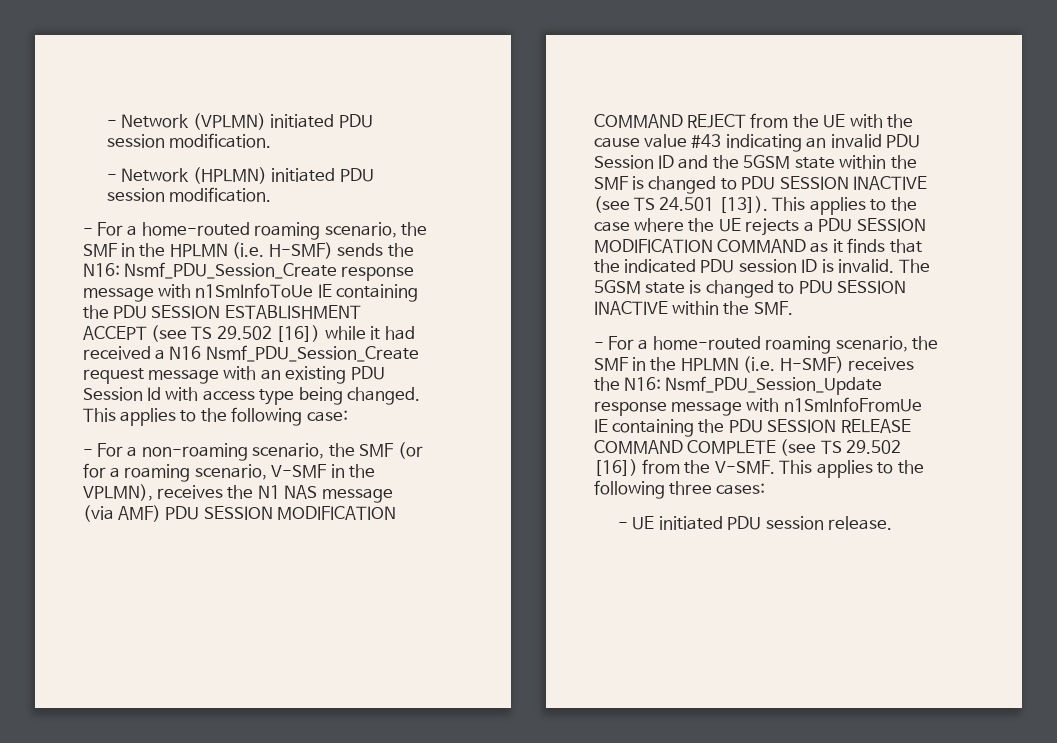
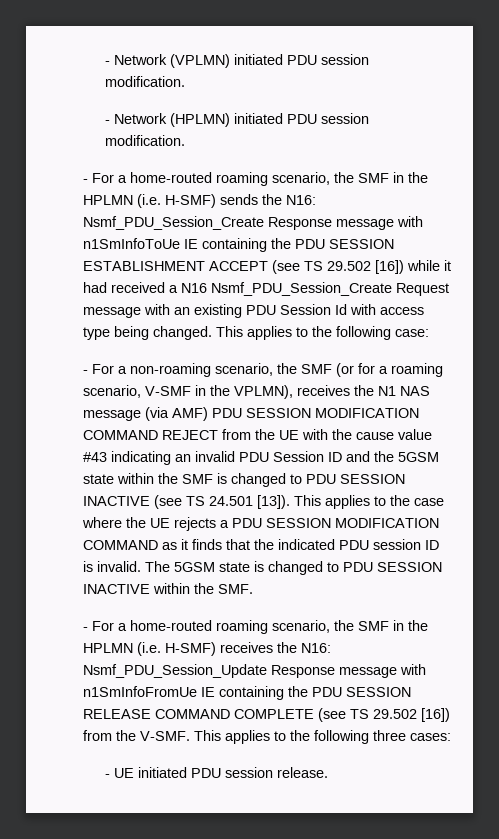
- - For a home-routed roaming scenario, the SMF in the HPLMN (i.e. H-SMF) sends the N16: Nsmf_PDU_Session_Create response message with n1SmInfoToUe IE containing the PDU SESSION ESTABLISHMENT ACCEPT (see TS 29.502 [16]) while it had received a N16 Nsmf_PDU_Session_Create request message with an existing PDU Session Id with access type being changed.
+ - For a home-routed roaming scenario, the SMF in the HPLMN (i.e. H-SMF) sends the N16: Nsmf_PDU_Session_Create Response message with n1SmInfoToUe IE containing the PDU SESSION ESTABLISHMENT ACCEPT (see TS 29.502 [16]) while it had received a N16 Nsmf_PDU_Session_Create Request message with an existing PDU Session Id with access type being changed.
- - For a home-routed roaming scenario, the SMF in the HPLMN (i.e. H-SMF) receives the N16: Nsmf_PDU_Session_Update response message with n1SmInfoFromUe IE containing the PDU SESSION RELEASE COMMAND COMPLETE (see TS 29.502 [16]) from the V-SMF.
+ - For a home-routed roaming scenario, the SMF in the HPLMN (i.e. H-SMF) receives the N16: Nsmf_PDU_Session_Update Response message with n1SmInfoFromUe IE containing the PDU SESSION RELEASE COMMAND COMPLETE (see TS 29.502 [16]) from the V-SMF.

